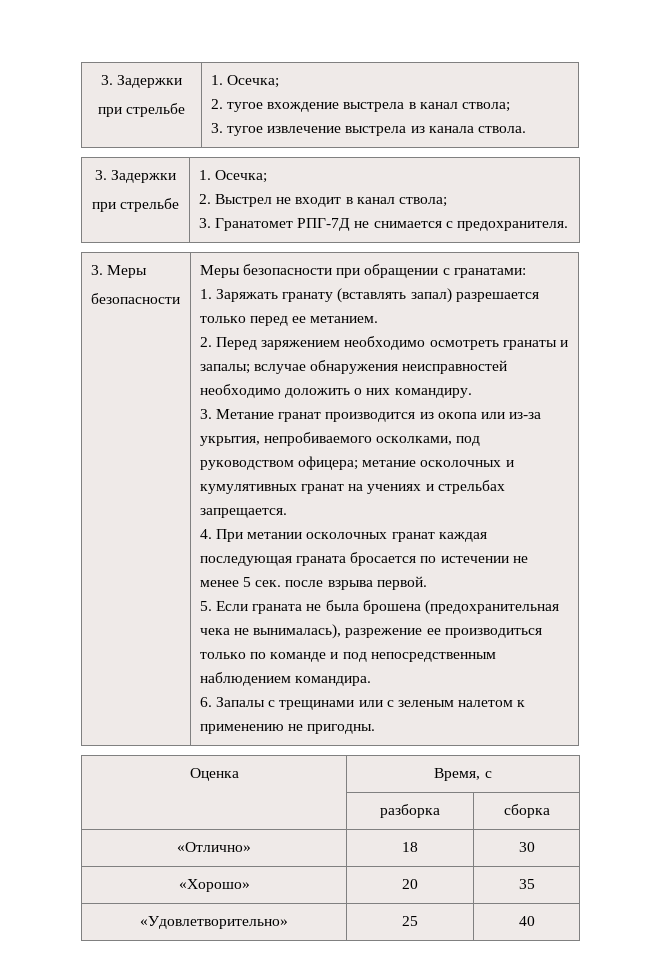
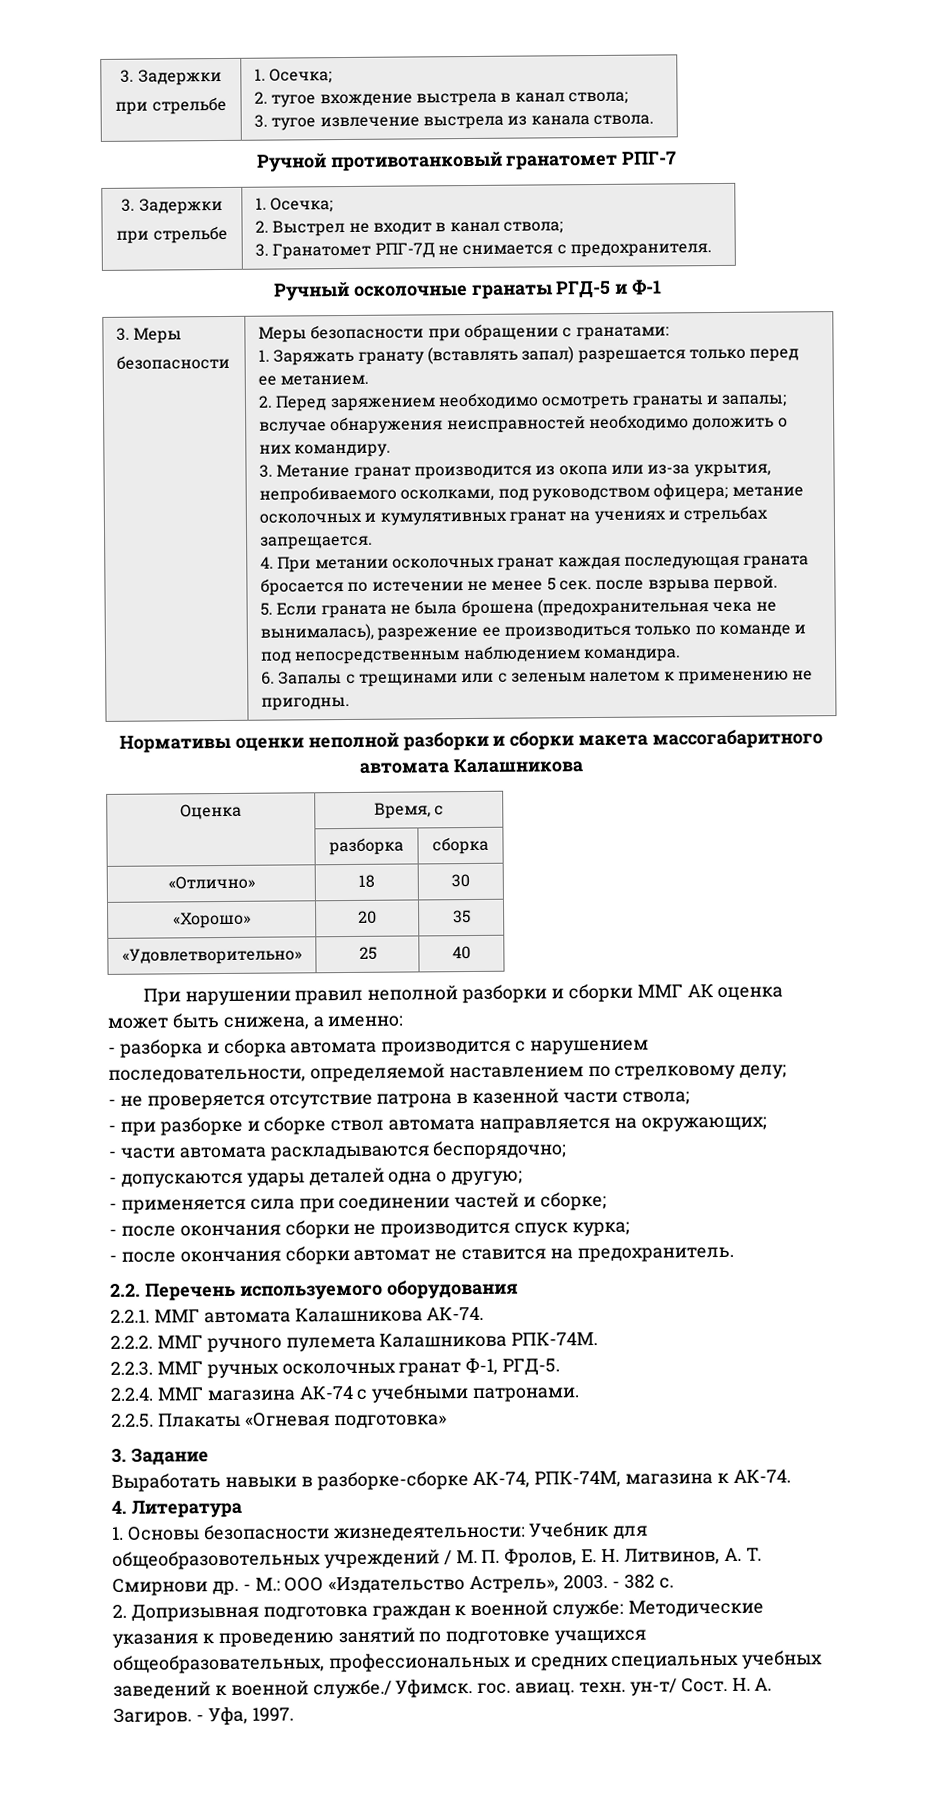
+ Ручной противотанковый гранатомет РПГ-7
+ Ручный осколочные гранаты РГД-5 и Ф-1
+ Нормативы оценки неполной разборки и сборки макета массогабаритного автомата Калашникова
+ При нарушении правил неполной разборки и сборки ММГ АК оценка может быть снижена, а именно:
+ - разборка и сборка автомата производится с нарушением последовательности, определяемой наставлением по стрелковому делу;
+ - не проверяется отсутствие патрона в казенной части ствола;
+ - при разборке и сборке ствол автомата направляется на окружающих;
+ - части автомата раскладываются беспорядочно;
+ - допускаются удары деталей одна о другую;
+ - применяется сила при соединении частей и сборке;
+ - после окончания сборки не производится спуск курка;
+ - после окончания сборки автомат не ставится на предохранитель.
+ 2.2. Перечень используемого оборудования
+ 2.2.1. ММГ автомата Калашникова АК-74.
+ 2.2.2. ММГ ручного пулемета Калашникова РПК-74М.
+ 2.2.3. ММГ ручных осколочных гранат Ф-1, РГД-5.
+ 2.2.4. ММГ магазина АК-74 с учебными патронами.
+ 2.2.5. Плакаты «Огневая подготовка»
+ 3. Задание
+ Выработать навыки в разборке-сборке АК-74, РПК-74М, магазина к АК-74.
+ 4. Литература
+ 1. Основы безопасности жизнедеятельности: Учебник для общеобразовотельных учреждений / М. П. Фролов, Е. Н. Литвинов, А. Т. Смирнови др. - М.: ООО «Издательство Астрель», 2003. - 382 с.
+ 2. Допризывная подготовка граждан к военной службе: Методические указания к проведению занятий по подготовке учащихся общеобразовательных, профессиональных и средних специальных учебных заведений к военной службе./ Уфимск. гос. авиац. техн. ун-т/ Сост. Н. А. Загиров. - Уфа, 1997.

